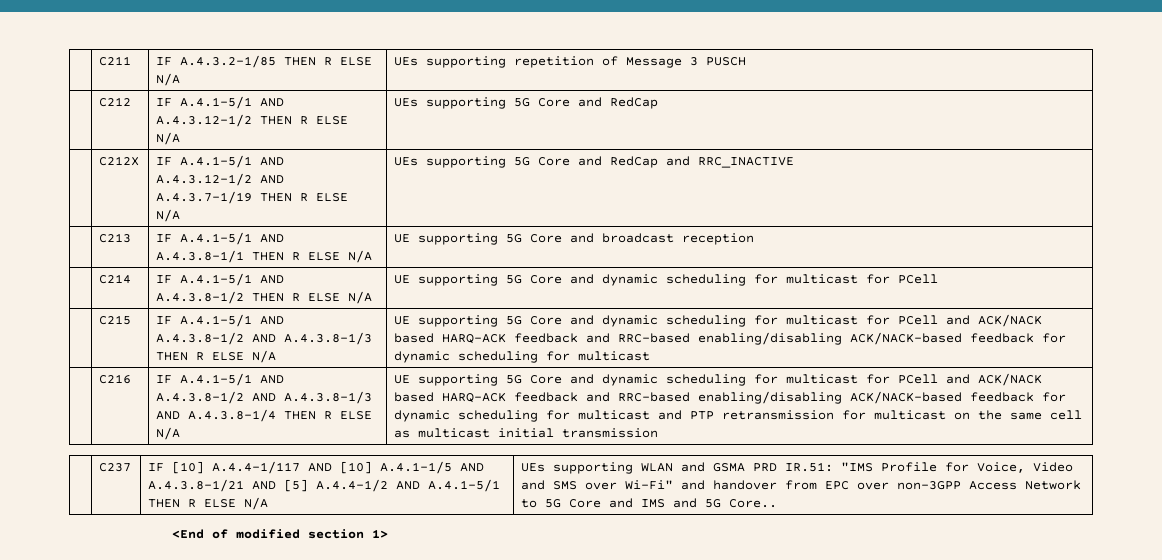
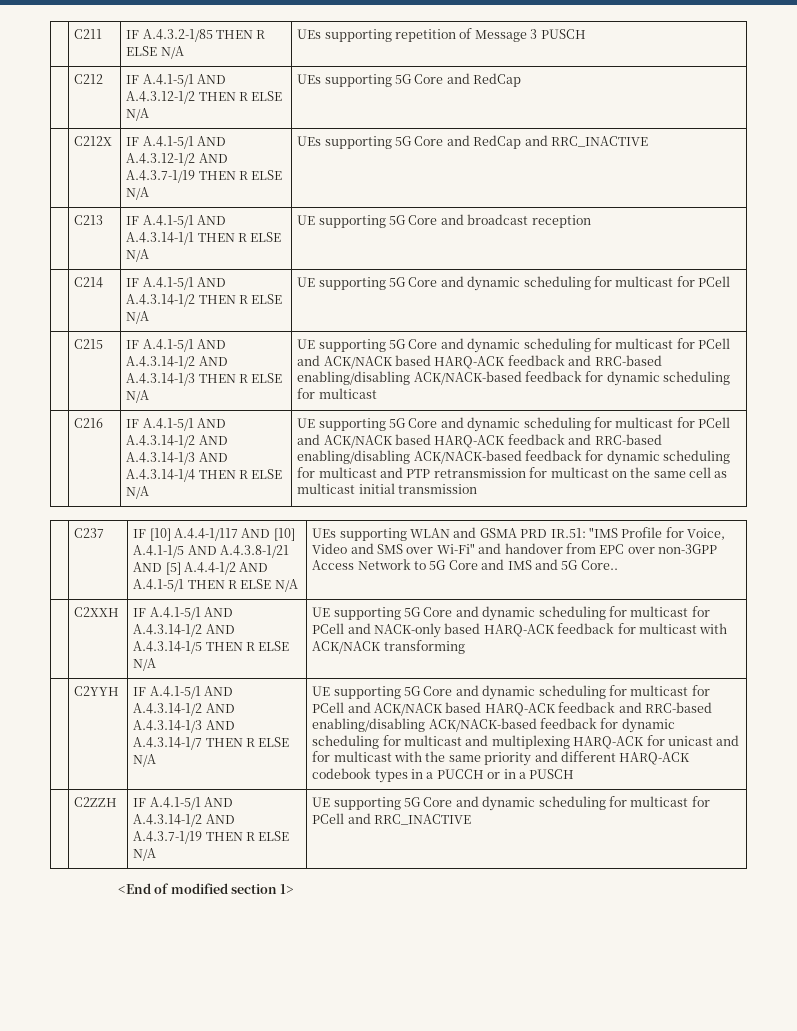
- | C213 | IF A.4.1-5/1 AND A.4.3.8-1/1 THEN R ELSE N/A | UE supporting 5G Core and broadcast reception
+ | C213 | IF A.4.1-5/1 AND A.4.3.14-1/1 THEN R ELSE N/A | UE supporting 5G Core and broadcast reception
- | C214 | IF A.4.1-5/1 AND A.4.3.8-1/2 THEN R ELSE N/A | UE supporting 5G Core and dynamic scheduling for multicast for PCell
+ | C214 | IF A.4.1-5/1 AND A.4.3.14-1/2 THEN R ELSE N/A | UE supporting 5G Core and dynamic scheduling for multicast for PCell
- | C215 | IF A.4.1-5/1 AND A.4.3.8-1/2 AND A.4.3.8-1/3 THEN R ELSE N/A | UE supporting 5G Core and dynamic scheduling for multicast for PCell and ACK/NACK based HARQ-ACK feedback and RRC-based enabling/disabling ACK/NACK-based feedback for dynamic scheduling for multicast
+ | C215 | IF A.4.1-5/1 AND A.4.3.14-1/2 AND A.4.3.14-1/3 THEN R ELSE N/A | UE supporting 5G Core and dynamic scheduling for multicast for PCell and ACK/NACK based HARQ-ACK feedback and RRC-based enabling/disabling ACK/NACK-based feedback for dynamic scheduling for multicast
- IF A.4.1-5/1 AND A.4.3.8-1/2 AND A.4.3.8-1/3 AND A.4.3.8-1/4 THEN R ELSE N/A
+ IF A.4.1-5/1 AND A.4.3.14-1/2 AND A.4.3.14-1/3 AND A.4.3.14-1/4 THEN R ELSE N/A
+ | C2XXH | IF A.4.1-5/1 AND A.4.3.14-1/2 AND A.4.3.14-1/5 THEN R ELSE N/A | UE supporting 5G Core and dynamic scheduling for multicast for PCell and NACK-only based HARQ-ACK feedback for multicast with ACK/NACK transforming
+ | C2YYH | IF A.4.1-5/1 AND A.4.3.14-1/2 AND A.4.3.14-1/3 AND A.4.3.14-1/7 THEN R ELSE N/A | UE supporting 5G Core and dynamic scheduling for multicast for PCell and ACK/NACK based HARQ-ACK feedback and RRC-based enabling/disabling ACK/NACK-based feedback for dynamic scheduling for multicast and multiplexing HARQ-ACK for unicast and for multicast with the same priority and different HARQ-ACK codebook types in a PUCCH or in a PUSCH
+ | C2ZZH | IF A.4.1-5/1 AND A.4.3.14-1/2 AND A.4.3.7-1/19 THEN R ELSE N/A | UE supporting 5G Core and dynamic scheduling for multicast for PCell and RRC_INACTIVE

